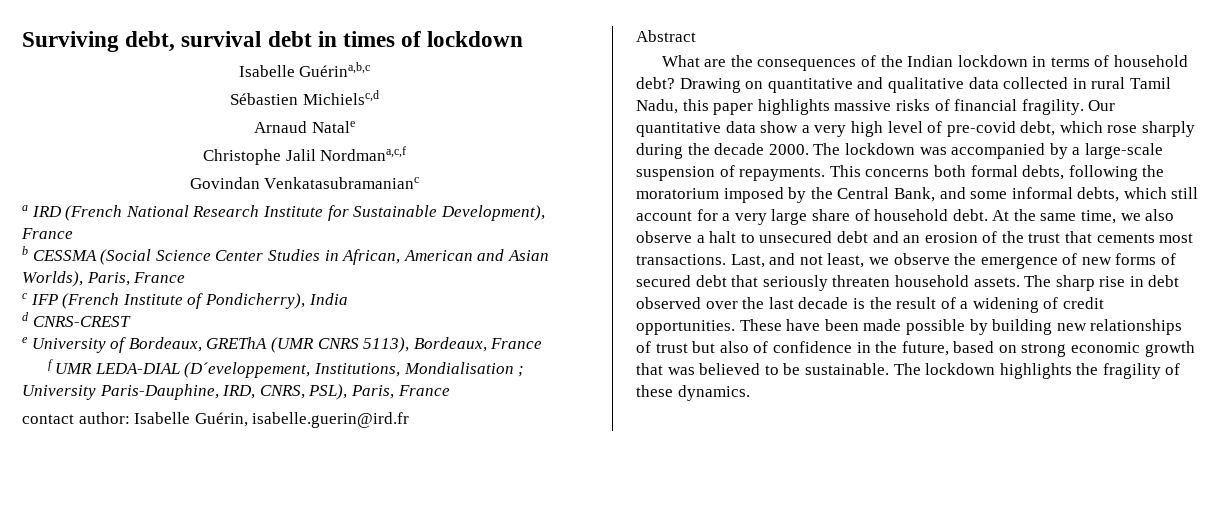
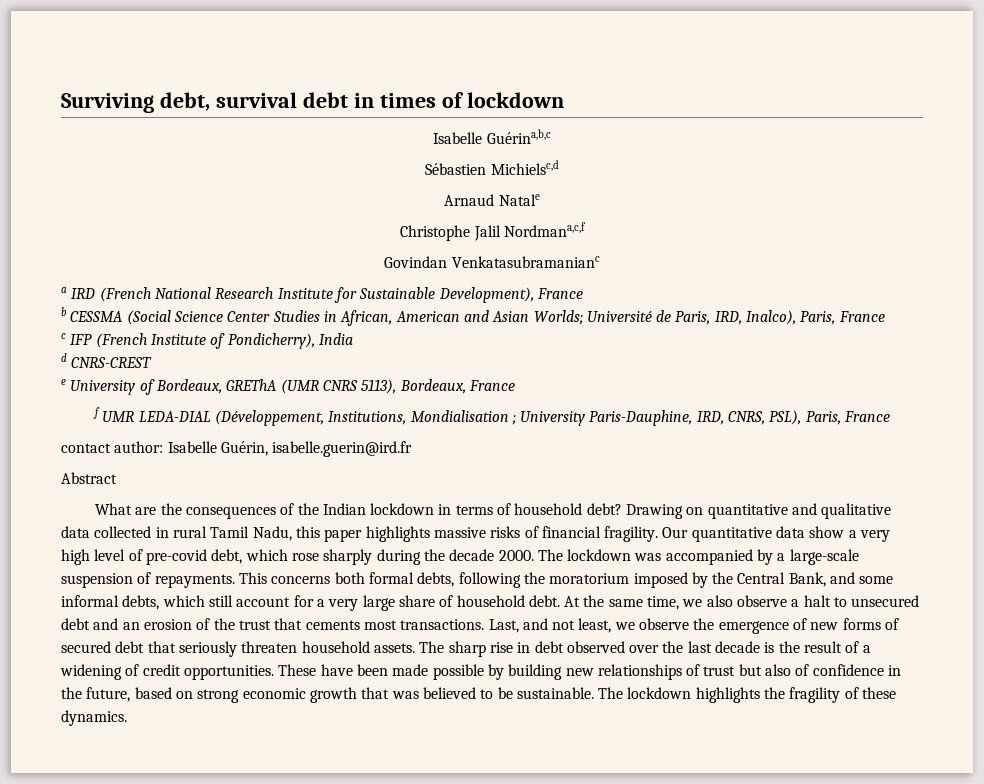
- b CESSMA (Social Science Center Studies in African, American and Asian Worlds), Paris, France
+ b CESSMA (Social Science Center Studies in African, American and Asian Worlds; Université de Paris, IRD, Inalco), Paris, France
- f UMR LEDA-DIAL (D´eveloppement, Institutions, Mondialisation ; University Paris-Dauphine, IRD, CNRS, PSL), Paris, France
+ f UMR LEDA-DIAL (Développement, Institutions, Mondialisation ; University Paris-Dauphine, IRD, CNRS, PSL), Paris, France

